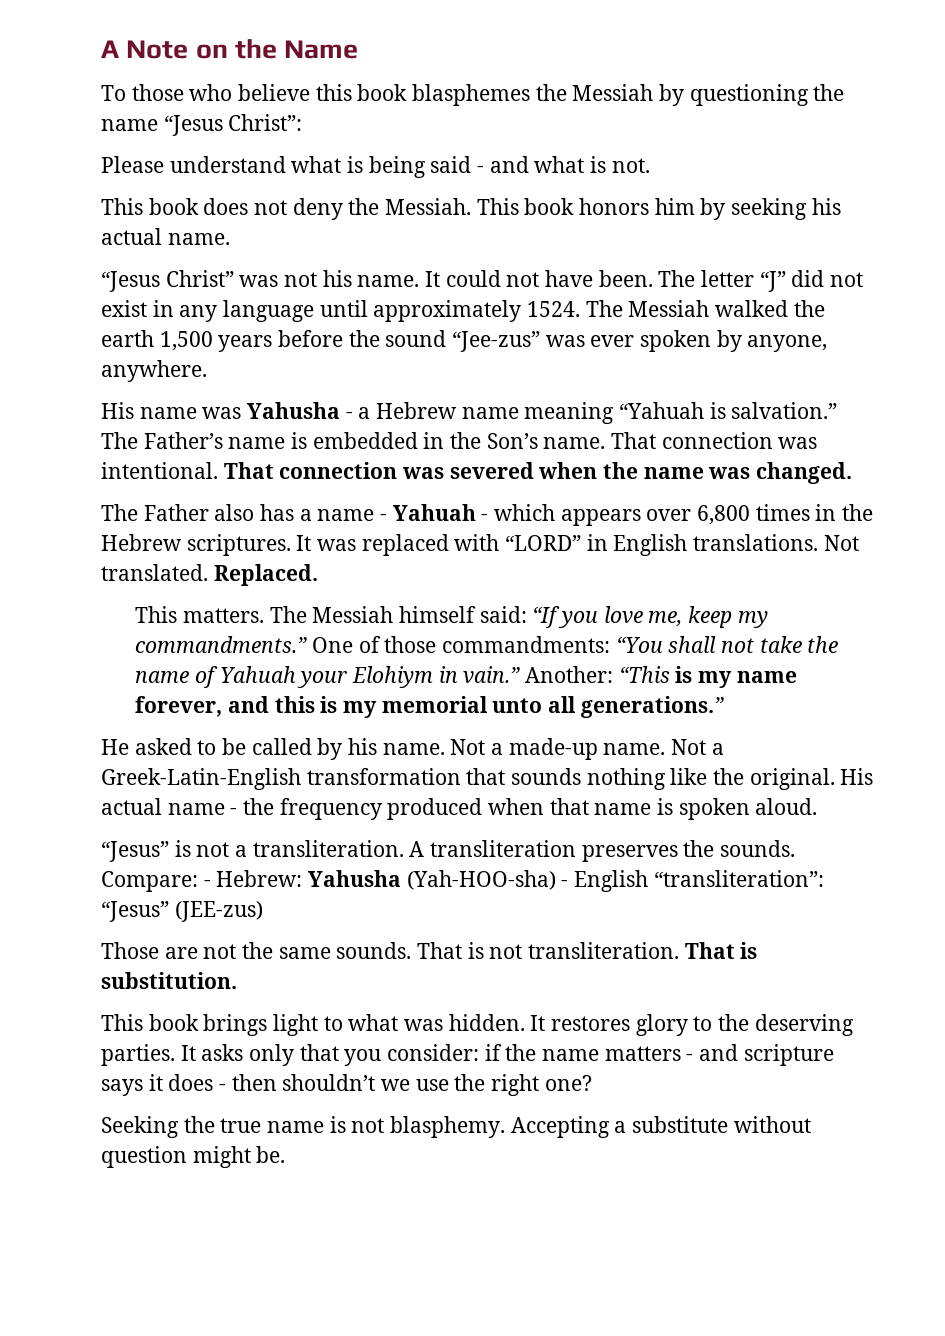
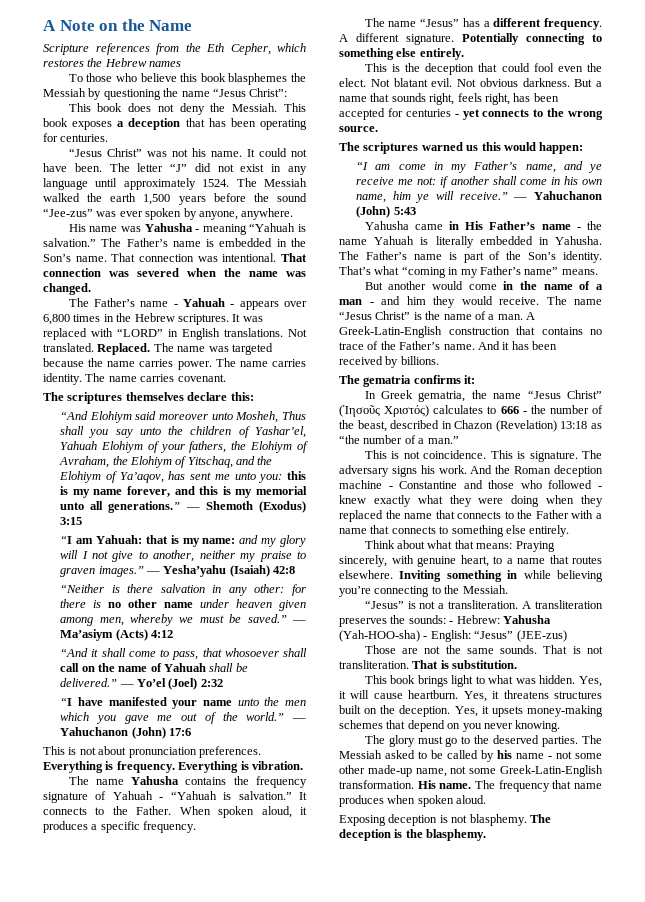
+ Scripture references from the Eth Cepher, which restores the Hebrew names
- Please understand what is being said - and what is not.
- This book honors him by seeking his actual name.
+ This book exposes a deception that has been operating for centuries.
- His name was Yahusha - a Hebrew name meaning “Yahuah is salvation.”
+ His name was Yahusha - meaning “Yahuah is salvation.”
- The Father also has a name - Yahuah - which appears over 6,800 times in the Hebrew scriptures.
+ The Father’s name - Yahuah - appears over 6,800 times in the Hebrew scriptures.
- Replaced.
- This matters. The Messiah himself said: “If you love me, keep my commandments.” One of those commandments: “You shall not take the name of Yahuah your Elohiym in vain.” Another: “This is my name forever, and this is my memorial unto all generations.”
- He asked to be called by his name. Not a made-up name. Not a Greek-Latin-English transformation that sounds nothing like the original. His actual name - the frequency produced when that name is spoken aloud.
+ Replaced. The name was targeted because the name carries power. The name carries identity. The name carries covenant.
+ The scriptures themselves declare this:
+ “And Elohiym said moreover unto Mosheh, Thus shall you say unto the children of Yashar’el, Yahuah Elohiym of your fathers, the Elohiym of Avraham, the Elohiym of Yitschaq, and the Elohiym of Ya’aqov, has sent me unto you: this is my name forever, and this is my memorial unto all generations.” — Shemoth (Exodus) 3:15
+ “I am Yahuah: that is my name: and my glory will I not give to another, neither my praise to graven images.” — Yesha’yahu (Isaiah) 42:8
+ “Neither is there salvation in any other: for there is no other name under heaven given among men, whereby we must be saved.” — Ma’asiym (Acts) 4:12
+ “And it shall come to pass, that whosoever shall call on the name of Yahuah shall be delivered.” — Yo’el (Joel) 2:32
+ “I have manifested your name unto the men which you gave me out of the world.” — Yahuchanon (John) 17:6
+ This is not about pronunciation preferences. Everything is frequency. Everything is vibration.
+ The name Yahusha contains the frequency signature of Yahuah - “Yahuah is salvation.” It connects to the Father. When spoken aloud, it produces a specific frequency.
+ The name “Jesus” has a different frequency. A different signature. Potentially connecting to something else entirely.
+ This is the deception that could fool even the elect. Not blatant evil. Not obvious darkness. But a name that sounds right, feels right, has been accepted for centuries - yet connects to the wrong source.
+ The scriptures warned us this would happen:
+ “I am come in my Father’s name, and ye receive me not: if another shall come in his own name, him ye will receive.” — Yahuchanon (John) 5:43
+ Yahusha came in His Father’s name - the name Yahuah is literally embedded in Yahusha. The Father’s name is part of the Son’s identity. That’s what “coming in my Father’s name” means.
+ But another would come in the name of a man - and him they would receive. The name “Jesus Christ” is the name of a man. A Greek-Latin-English construction that contains no trace of the Father’s name. And it has been received by billions.
+ The gematria confirms it:
+ In Greek gematria, the name “Jesus Christ” (Ἰησοῦς Χριστός) calculates to 666 - the number of the beast, described in Chazon (Revelation) 13:18 as “the number of a man.”
+ This is not coincidence. This is signature. The adversary signs his work. And the Roman deception machine - Constantine and those who followed - knew exactly what they were doing when they replaced the name that connects to the Father with a name that connects to something else entirely.
+ Think about what that means: Praying sincerely, with genuine heart, to a name that routes elsewhere. Inviting something in while believing you’re connecting to the Messiah.
- A transliteration preserves the sounds. Compare: - Hebrew: Yahusha (Yah-HOO-sha) - English “transliteration”: “Jesus” (JEE-zus)
+ A transliteration preserves the sounds: - Hebrew: Yahusha (Yah-HOO-sha) - English: “Jesus” (JEE-zus)
- It restores glory to the deserving parties. It asks only that you consider: if the name matters - and scripture says it does - then shouldn’t we use the right one?
- Seeking the true name is not blasphemy. Accepting a substitute without question might be.
+ Yes, it will cause heartburn. Yes, it threatens structures built on the deception. Yes, it upsets money-making schemes that depend on you never knowing.
+ The glory must go to the deserved parties. The Messiah asked to be called by his name - not some other made-up name, not some Greek-Latin-English transformation. His name. The frequency that name produces when spoken aloud.
+ Exposing deception is not blasphemy. The deception is the blasphemy.

